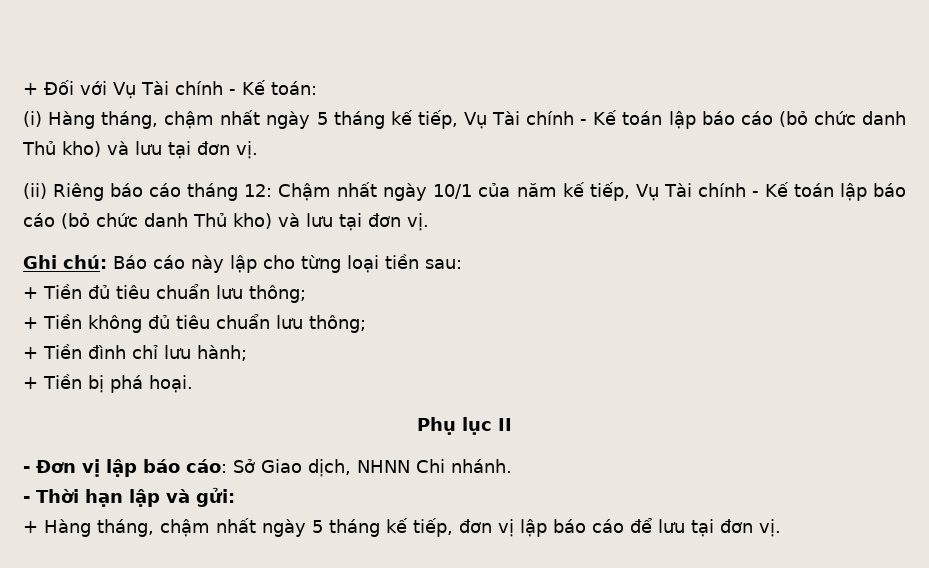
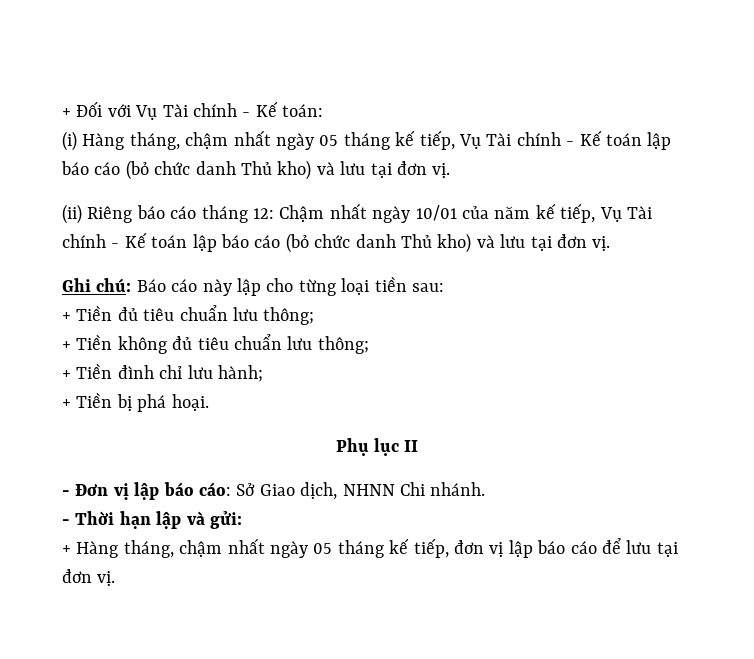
- (i) Hàng tháng, chậm nhất ngày 5 tháng kế tiếp, Vụ Tài chính - Kế toán lập báo cáo (bỏ chức danh Thủ kho) và lưu tại đơn vị.
+ (i) Hàng tháng, chậm nhất ngày 05 tháng kế tiếp, Vụ Tài chính - Kế toán lập báo cáo (bỏ chức danh Thủ kho) và lưu tại đơn vị.
- (ii) Riêng báo cáo tháng 12: Chậm nhất ngày 10/1 của năm kế tiếp, Vụ Tài chính - Kế toán lập báo cáo (bỏ chức danh Thủ kho) và lưu tại đơn vị.
+ (ii) Riêng báo cáo tháng 12: Chậm nhất ngày 10/01 của năm kế tiếp, Vụ Tài chính - Kế toán lập báo cáo (bỏ chức danh Thủ kho) và lưu tại đơn vị.
- + Hàng tháng, chậm nhất ngày 5 tháng kế tiếp, đơn vị lập báo cáo để lưu tại đơn vị.
+ + Hàng tháng, chậm nhất ngày 05 tháng kế tiếp, đơn vị lập báo cáo để lưu tại đơn vị.

